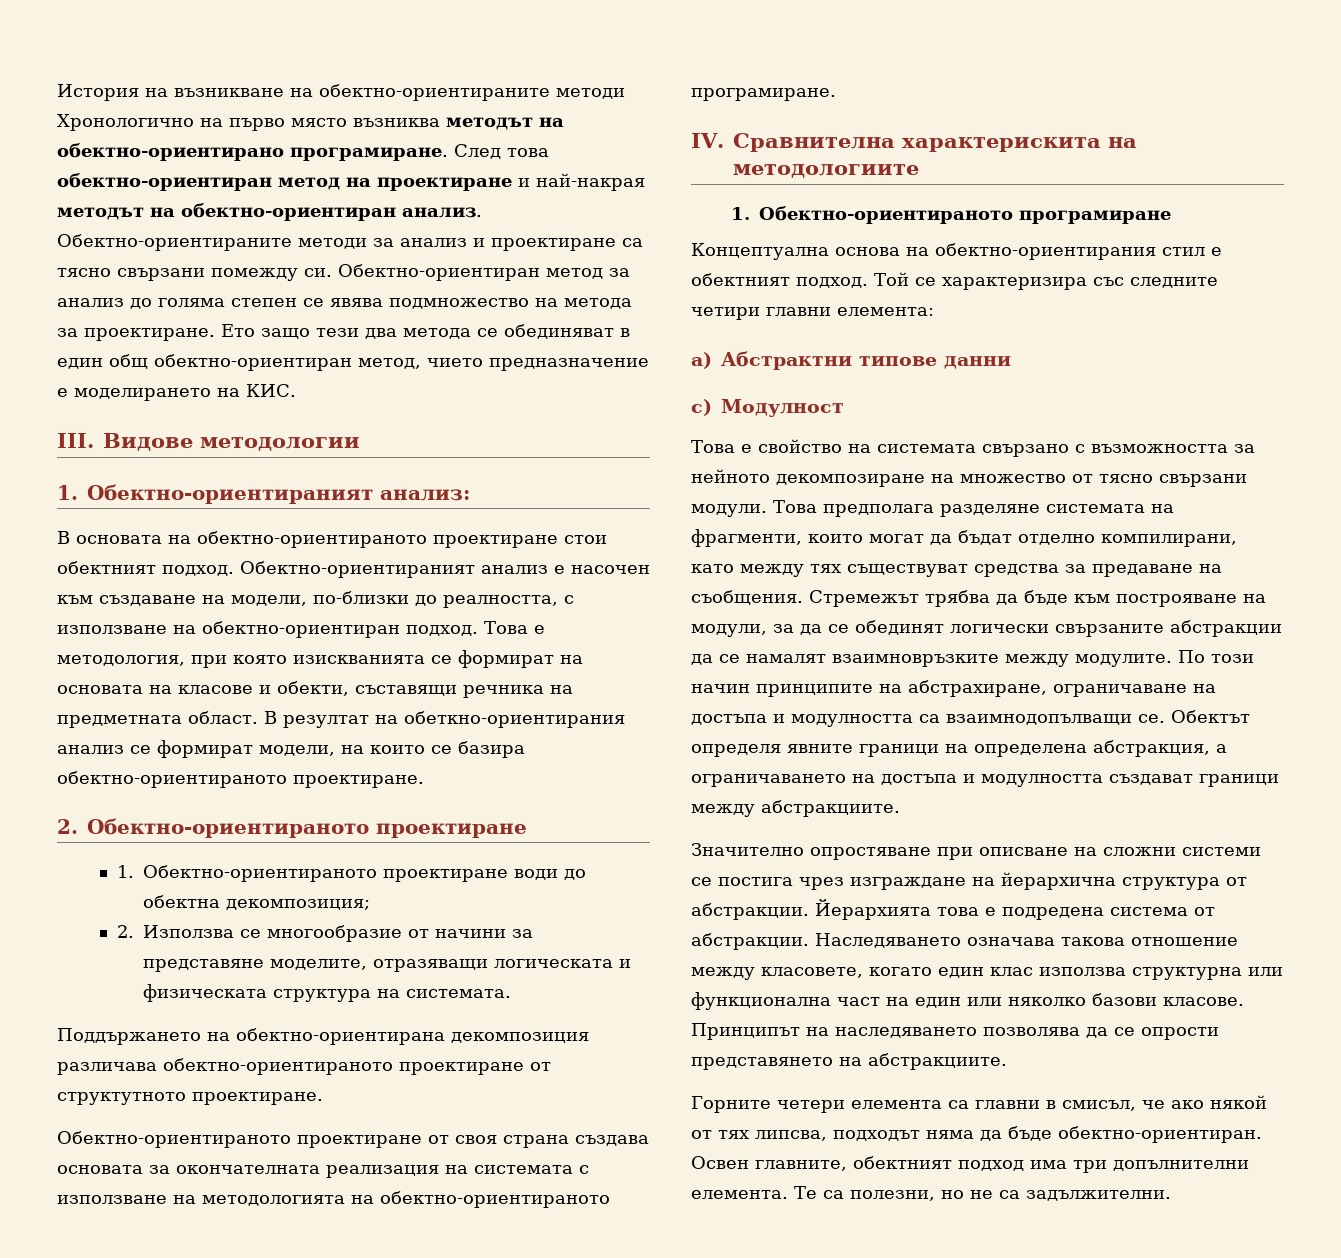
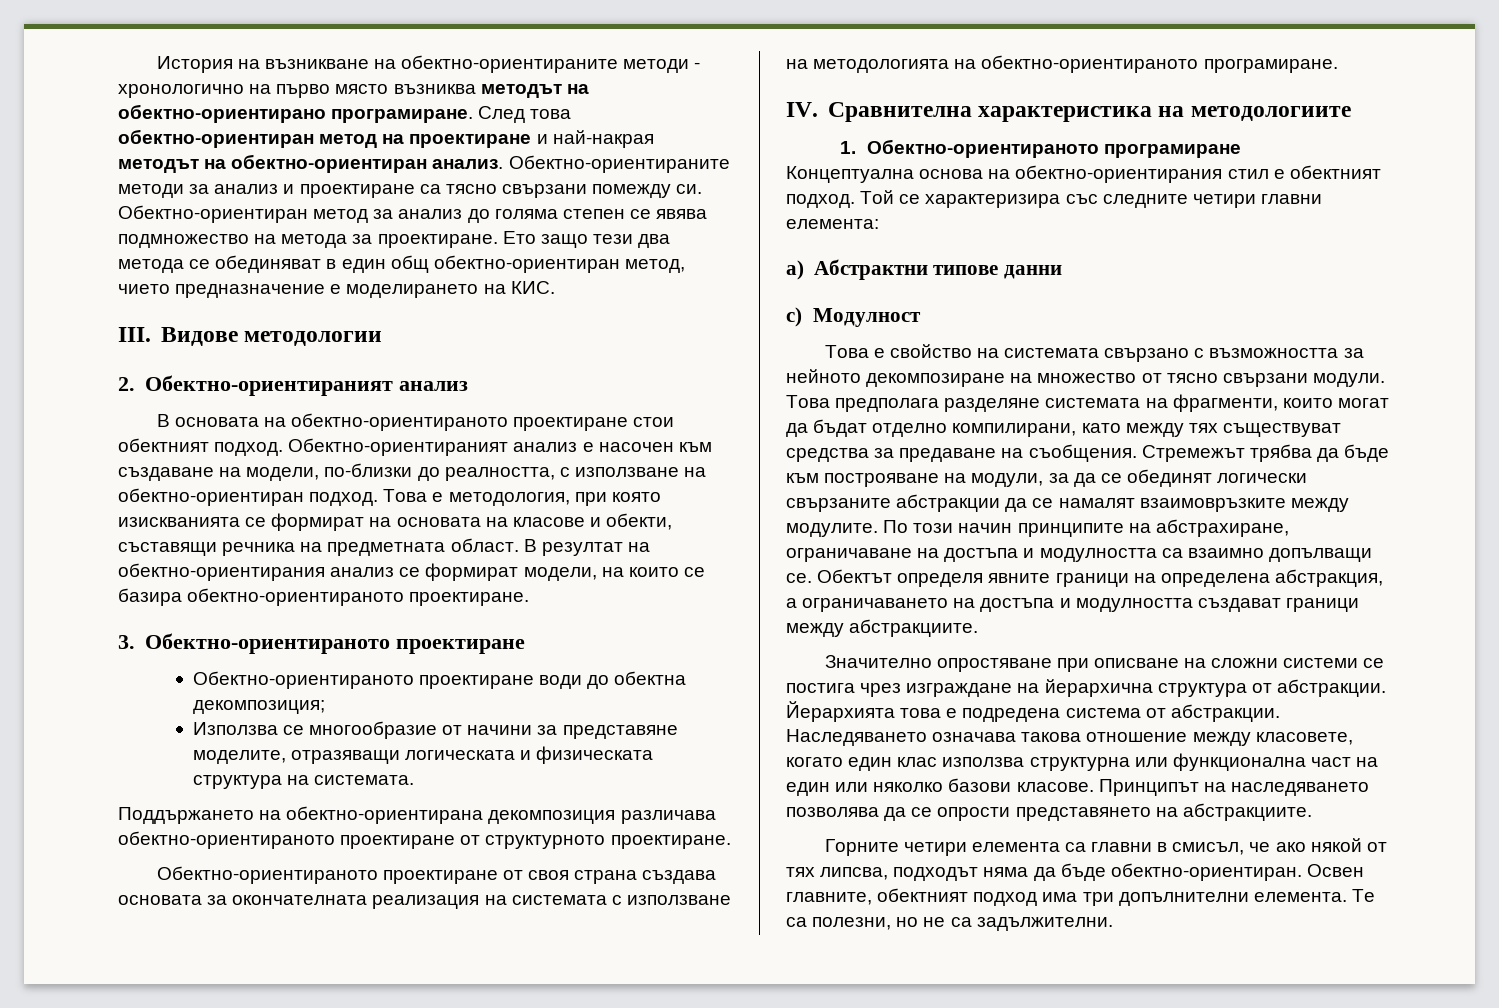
- История на възникване на обектно-ориентираните методи Хронологично на първо място възниква методът на обектно-ориентирано програмиране.
+ История на възникване на обектно-ориентираните методи - хронологично на първо място възниква методът на обектно-ориентирано програмиране.
- 1. Обектно-ориентираният анализ:
+ 2. Обектно-ориентираният анализ
- В резултат на обеткно-ориентирания анализ се формират модели, на които се базира обектно-ориентираното проектиране.
+ В резултат на обектно-ориентирания анализ се формират модели, на които се базира обектно-ориентираното проектиране.
- 2. Обектно-ориентираното проектиране
+ 3. Обектно-ориентираното проектиране
- 1. Обектно-ориентираното проектиране води до обектна декомпозиция;
+ Обектно-ориентираното проектиране води до обектна декомпозиция;
- 2. Използва се многообразие от начини за представяне моделите, отразяващи логическата и физическата структура на системата.
+ Използва се многообразие от начини за представяне моделите, отразяващи логическата и физическата структура на системата.
- Поддържането на обектно-ориентирана декомпозиция различава обектно-ориентираното проектиране от структутното проектиране.
+ Поддържането на обектно-ориентирана декомпозиция различава обектно-ориентираното проектиране от структурното проектиране.
- IV. Сравнителна характерискита на методологиите
+ IV. Сравнителна характеристика на методологиите
- Стремежът трябва да бъде към построяване на модули, за да се обединят логически свързаните абстракции да се намалят взаимновръзките между модулите.
+ Стремежът трябва да бъде към построяване на модули, за да се обединят логически свързаните абстракции да се намалят взаимовръзките между модулите.
- По този начин принципите на абстрахиране, ограничаване на достъпа и модулността са взаимнодопълващи се.
+ По този начин принципите на абстрахиране, ограничаване на достъпа и модулността са взаимно допълващи се.
- Горните четери елемента са главни в смисъл, че ако някой от тях липсва, подходът няма да бъде обектно-ориентиран.
+ Горните четири елемента са главни в смисъл, че ако някой от тях липсва, подходът няма да бъде обектно-ориентиран.

